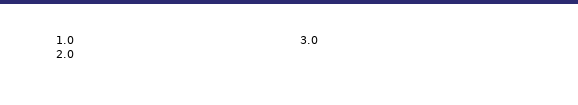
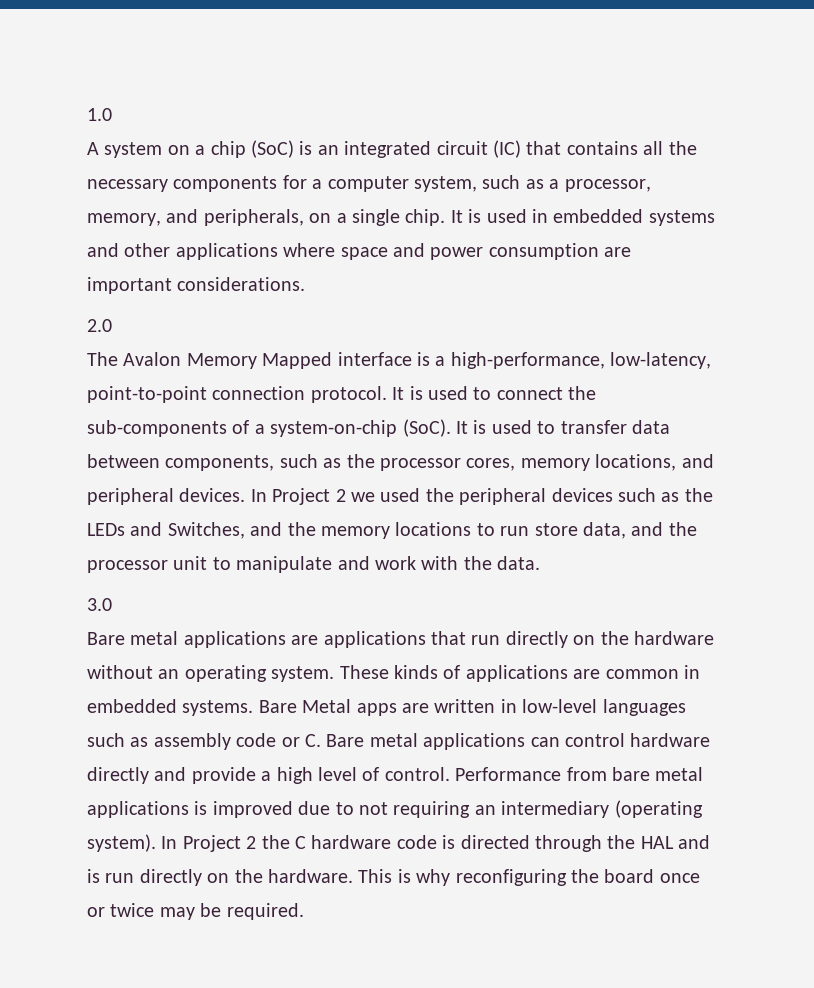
+ A system on a chip (SoC) is an integrated circuit (IC) that contains all the necessary components for a computer system, such as a processor, memory, and peripherals, on a single chip. It is used in embedded systems and other applications where space and power consumption are important considerations.
  2.0
+ The Avalon Memory Mapped interface is a high-performance, low-latency, point-to-point connection protocol. It is used to connect the sub-components of a system-on-chip (SoC). It is used to transfer data between components, such as the processor cores, memory locations, and peripheral devices. In Project 2 we used the peripheral devices such as the LEDs and Switches, and the memory locations to run store data, and the processor unit to manipulate and work with the data.
  3.0
+ Bare metal applications are applications that run directly on the hardware without an operating system. These kinds of applications are common in embedded systems. Bare Metal apps are written in low-level languages such as assembly code or C. Bare metal applications can control hardware directly and provide a high level of control. Performance from bare metal applications is improved due to not requiring an intermediary (operating system). In Project 2 the C hardware code is directed through the HAL and is run directly on the hardware. This is why reconfiguring the board once or twice may be required.

